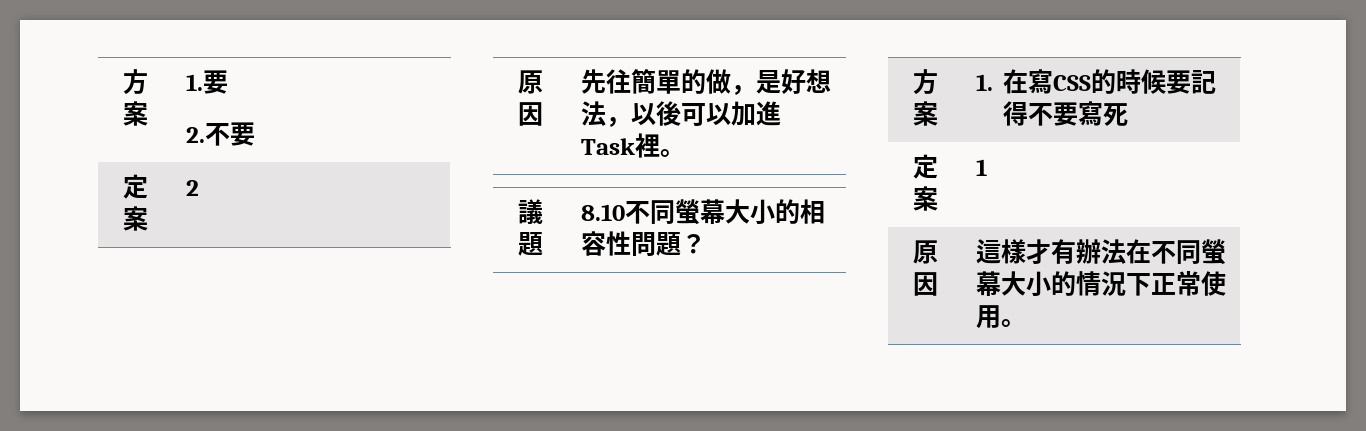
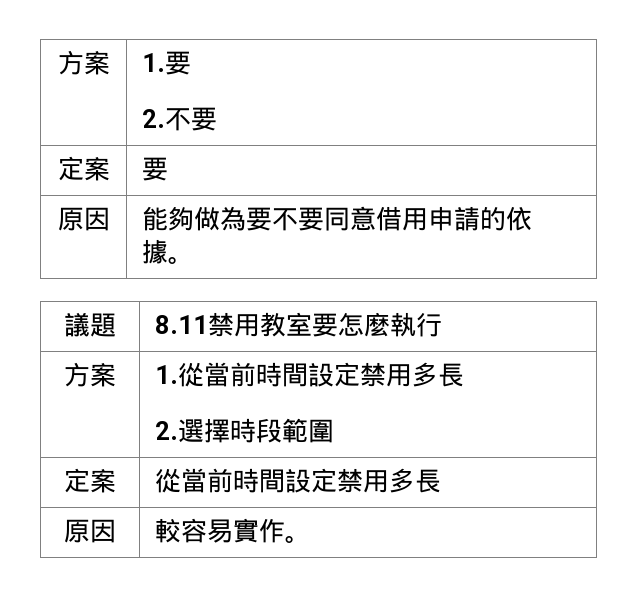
- 定案 | 2
- 原因 | 先往簡單的做，是好想法，以後可以加進Task裡。
- 議題 | 8.10不同螢幕大小的相容性問題？
- 方案 | 1.在寫CSS的時候要記得不要寫死
- 定案 | 1
- 原因 | 這樣才有辦法在不同螢幕大小的情況下正常使用。
+ 定案 | 要
+ 原因 | 能夠做為要不要同意借用申請的依據。
+ 議題 | 8.11禁用教室要怎麼執行
+ 方案 | 1.從當前時間設定禁用多長
+ 2.選擇時段範圍
+ 定案 | 從當前時間設定禁用多長
+ 原因 | 較容易實作。

